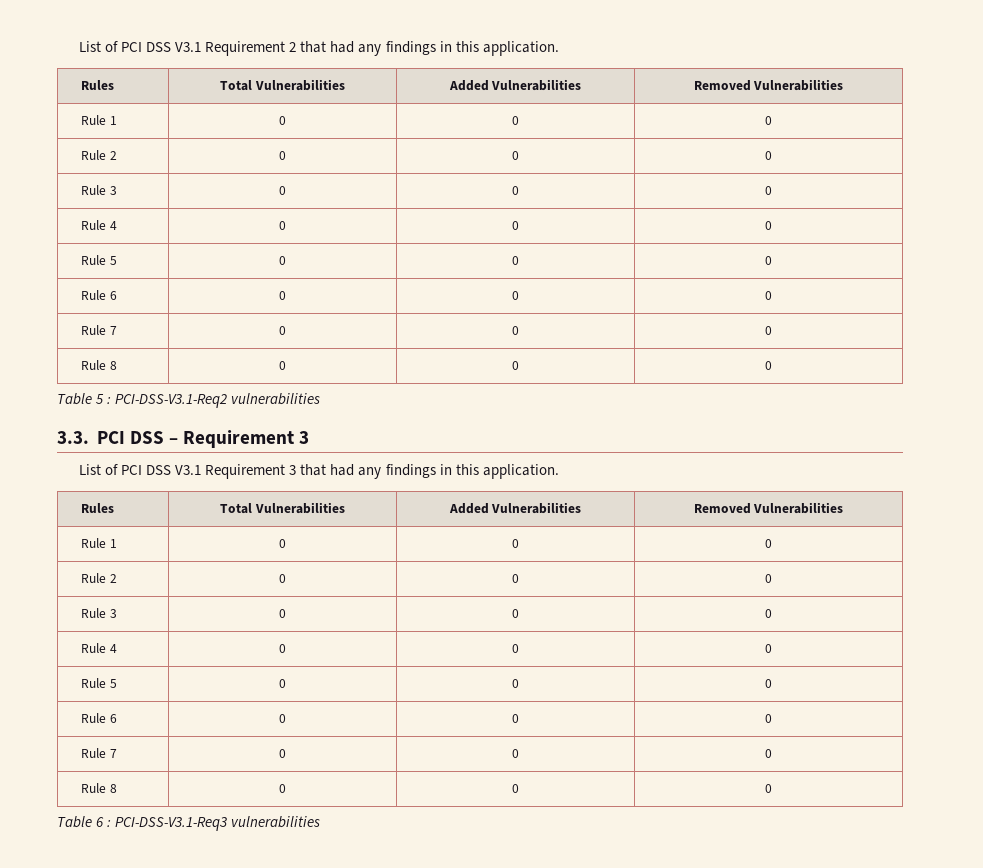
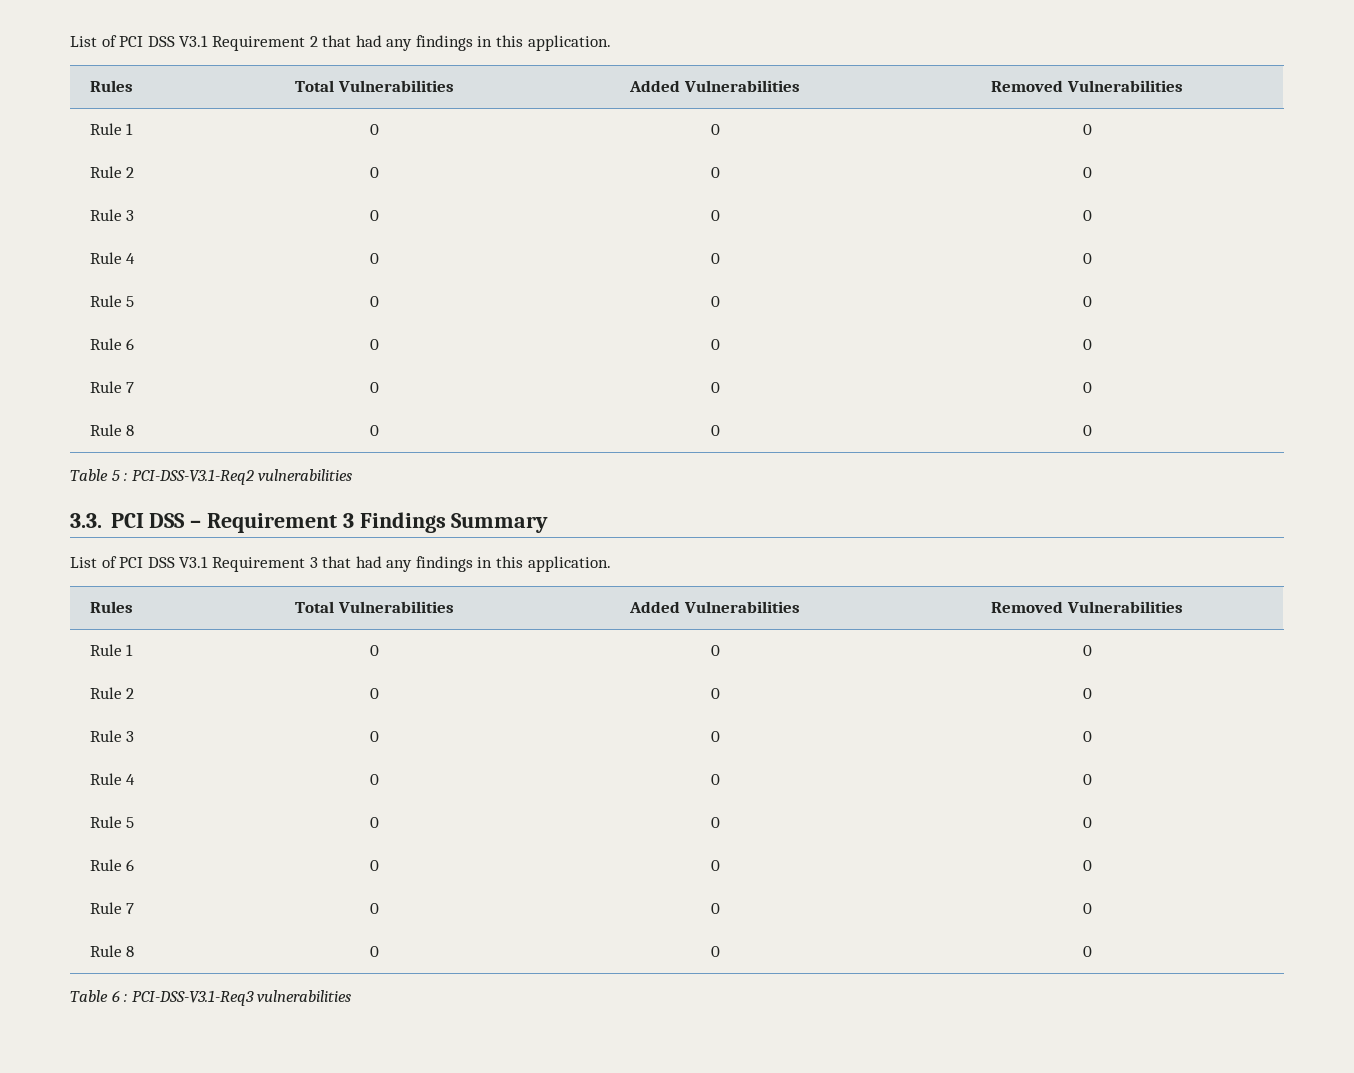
- 3.3. PCI DSS – Requirement 3
+ 3.3. PCI DSS – Requirement 3 Findings Summary

